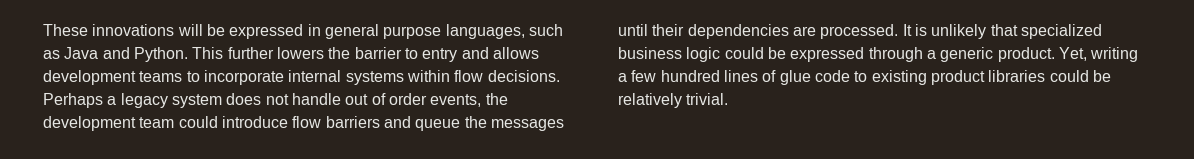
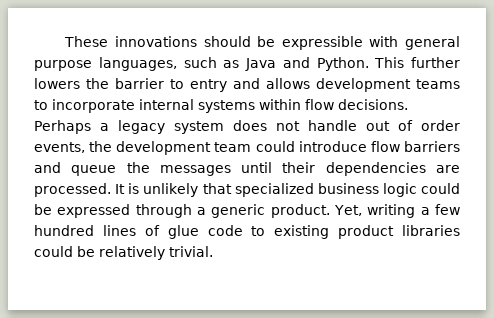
- These innovations will be expressed in general purpose languages, such as Java and Python.
+ These innovations should be expressible with general purpose languages, such as Java and Python.

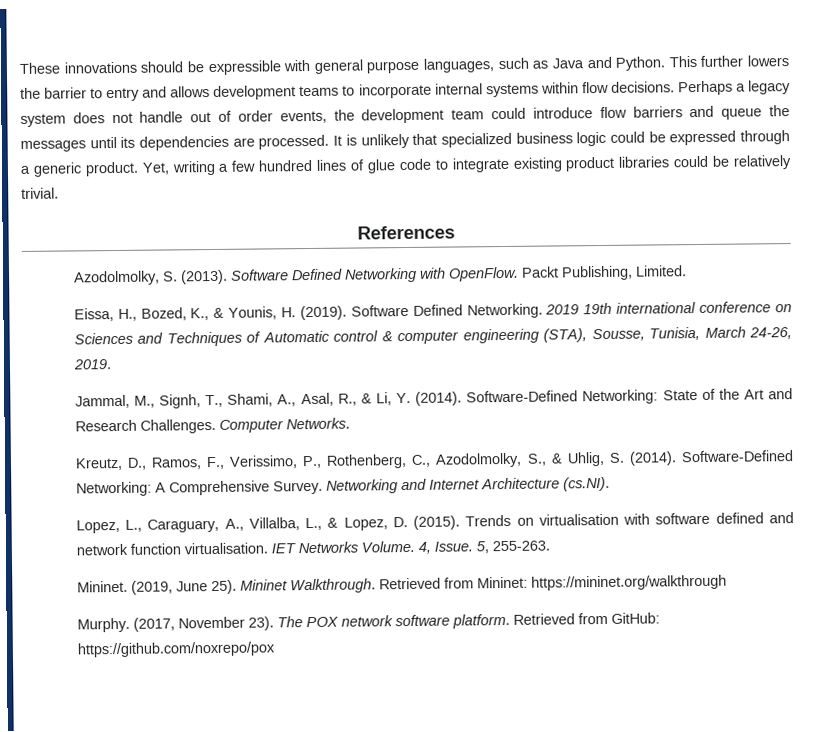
- Perhaps a legacy system does not handle out of order events, the development team could introduce flow barriers and queue the messages until their dependencies are processed.
+ Perhaps a legacy system does not handle out of order events, the development team could introduce flow barriers and queue the messages until its dependencies are processed.
- Yet, writing a few hundred lines of glue code to existing product libraries could be relatively trivial.
+ Yet, writing a few hundred lines of glue code to integrate existing product libraries could be relatively trivial.
+ References
+ Azodolmolky, S. (2013). Software Defined Networking with OpenFlow. Packt Publishing, Limited.
+ Eissa, H., Bozed, K., & Younis, H. (2019). Software Defined Networking. 2019 19th international conference on Sciences and Techniques of Automatic control & computer engineering (STA), Sousse, Tunisia, March 24-26, 2019.
+ Jammal, M., Signh, T., Shami, A., Asal, R., & Li, Y. (2014). Software-Defined Networking: State of the Art and Research Challenges. Computer Networks.
+ Kreutz, D., Ramos, F., Verissimo, P., Rothenberg, C., Azodolmolky, S., & Uhlig, S. (2014). Software-Defined Networking: A Comprehensive Survey. Networking and Internet Architecture (cs.NI).
+ Lopez, L., Caraguary, A., Villalba, L., & Lopez, D. (2015). Trends on virtualisation with software defined and network function virtualisation. IET Networks Volume. 4, Issue. 5, 255-263.
+ Mininet. (2019, June 25). Mininet Walkthrough. Retrieved from Mininet: https://mininet.org/walkthrough
+ Murphy. (2017, November 23). The POX network software platform. Retrieved from GitHub: https://github.com/noxrepo/pox

